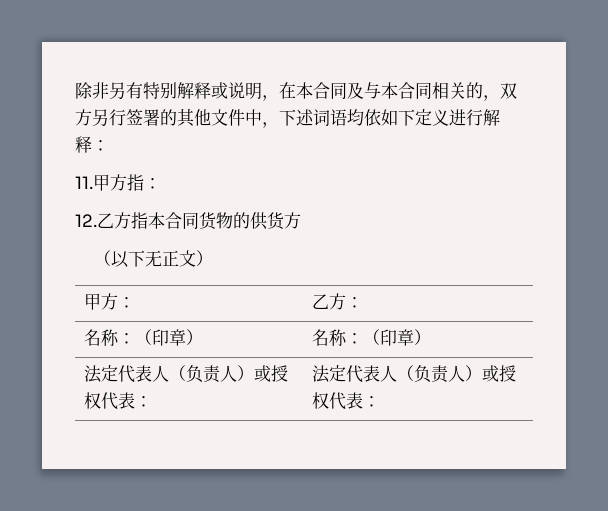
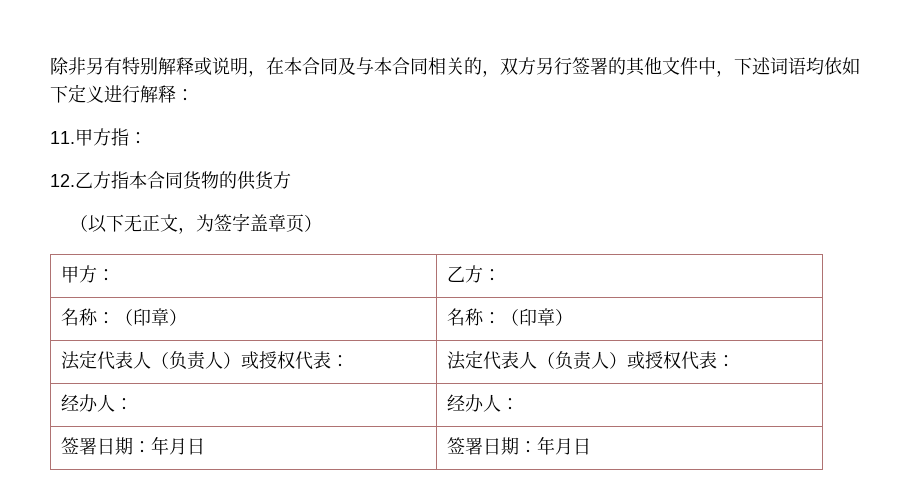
- （以下无正文）
+ （以下无正文，为签字盖章页）
+ 经办人： | 经办人：
+ 签署日期：年月日 | 签署日期：年月日

